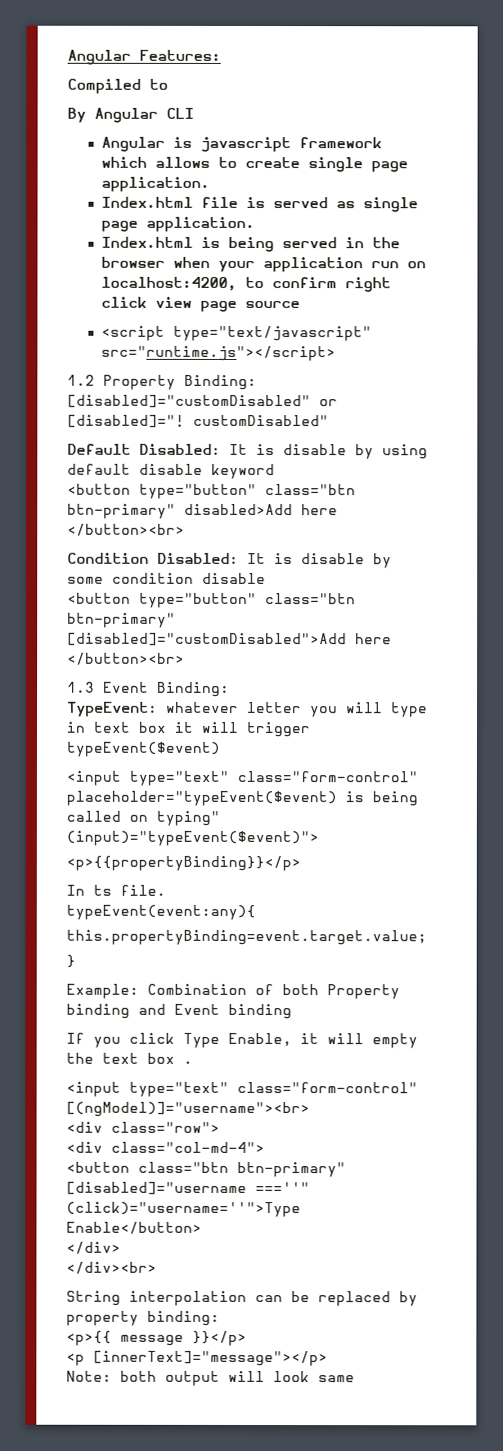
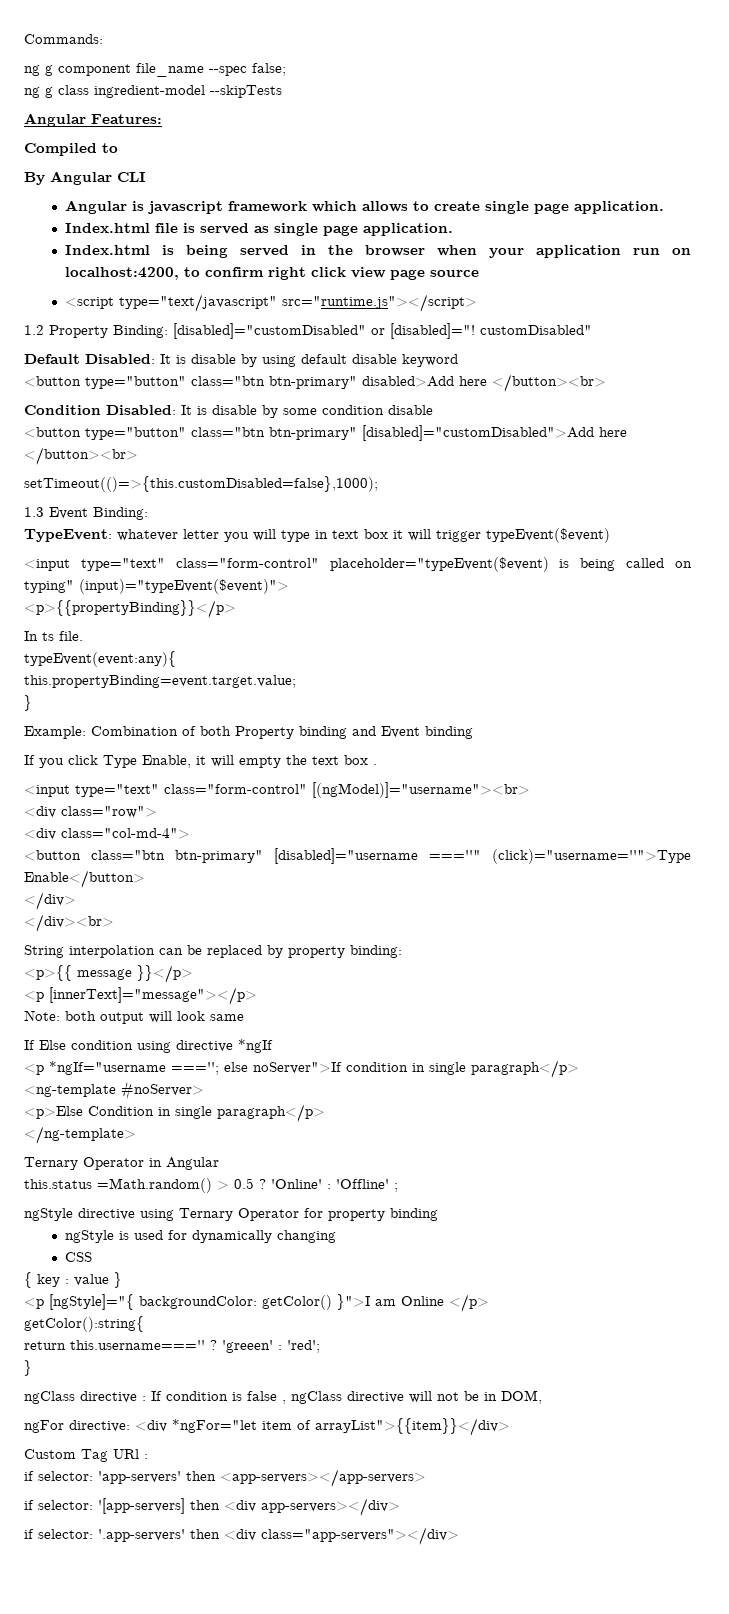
+ Commands:
+ ng g component file_name --spec false;
+ ng g class ingredient-model --skipTests
+ setTimeout(()=>{this.customDisabled=false},1000);
+ If Else condition using directive *ngIf
+ <p *ngIf="username ===''; else noServer">If condition in single paragraph</p>
+ <ng-template #noServer>
+ <p>Else Condition in single paragraph</p>
+ </ng-template>
+ Ternary Operator in Angular
+ this.status =Math.random() > 0.5 ? 'Online' : 'Offline' ;
+ ngStyle directive using Ternary Operator for property binding
+ ngStyle is used for dynamically changing
+ CSS
+ { key : value }
+ <p [ngStyle]="{ backgroundColor: getColor() }">I am Online </p>
+ getColor():string{
+ return this.username==='' ? 'greeen' : 'red';
+ }
+ ngClass directive : If condition is false , ngClass directive will not be in DOM,
+ ngFor directive: <div *ngFor="let item of arrayList">{{item}}</div>
+ Custom Tag URl :
+ if selector: 'app-servers' then <app-servers></app-servers>
+ if selector: '[app-servers] then <div app-servers></div>
+ if selector: '.app-servers' then <div class="app-servers"></div>

